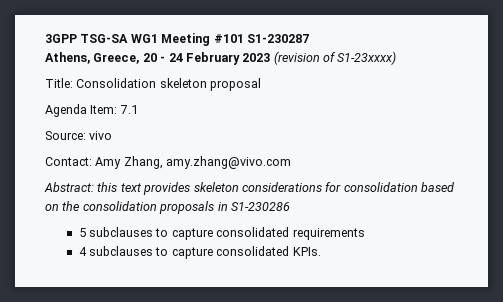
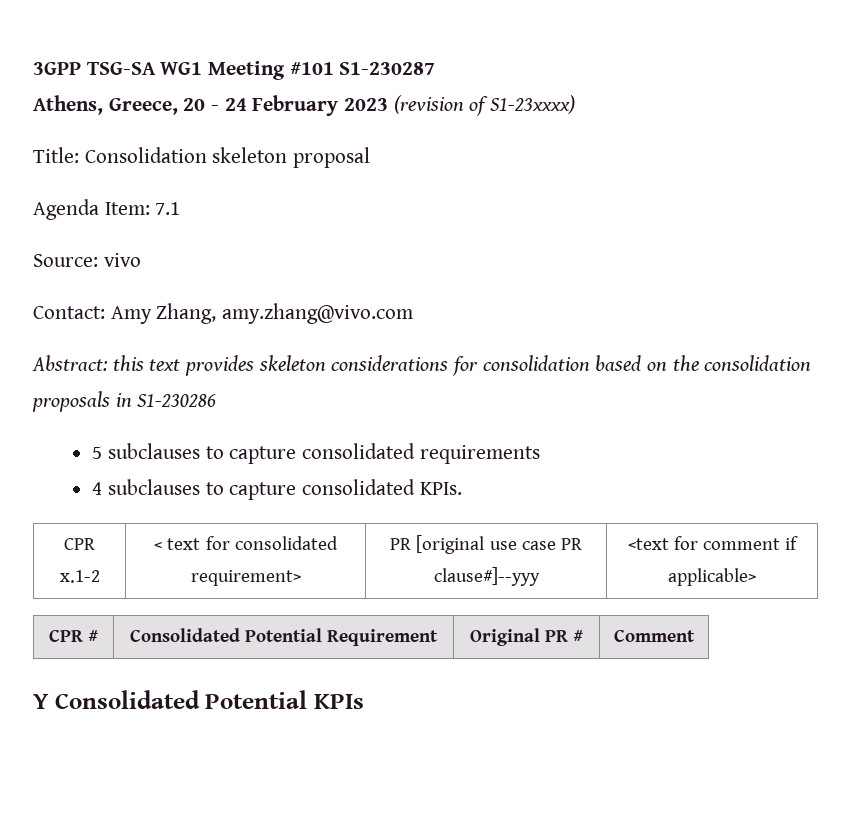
+ CPR x.1-2 | < text for consolidated requirement> | PR [original use case PR clause#]--yyy | <text for comment if applicable>
+ CPR # | Consolidated Potential Requirement | Original PR # | Comment
+ Y Consolidated Potential KPIs

